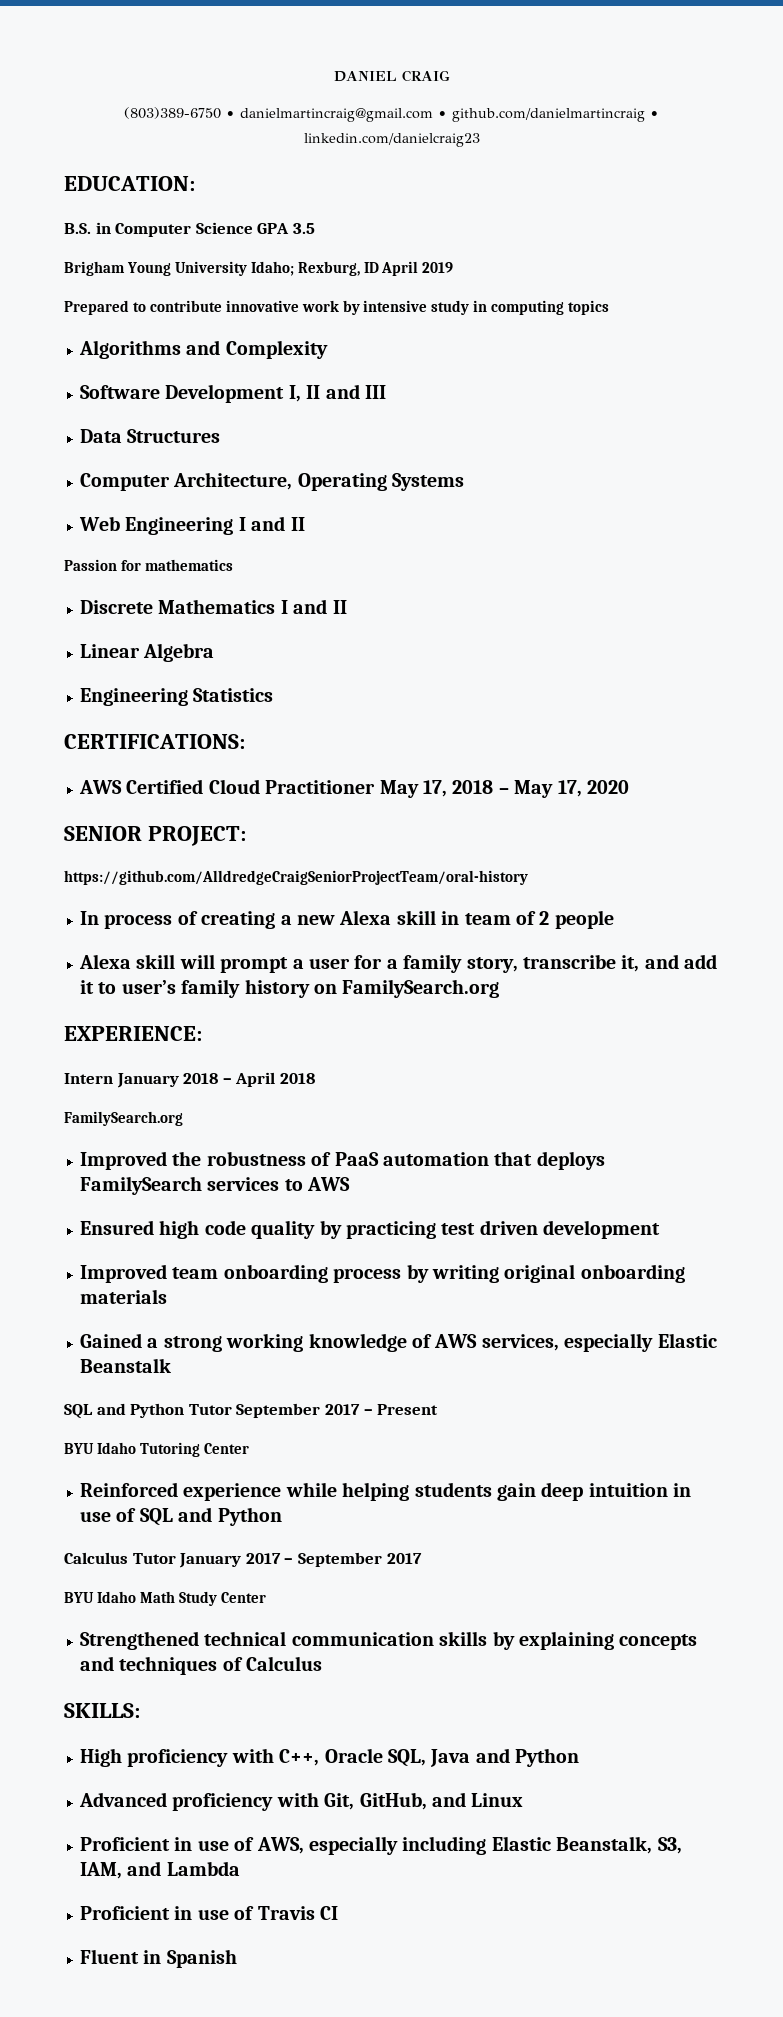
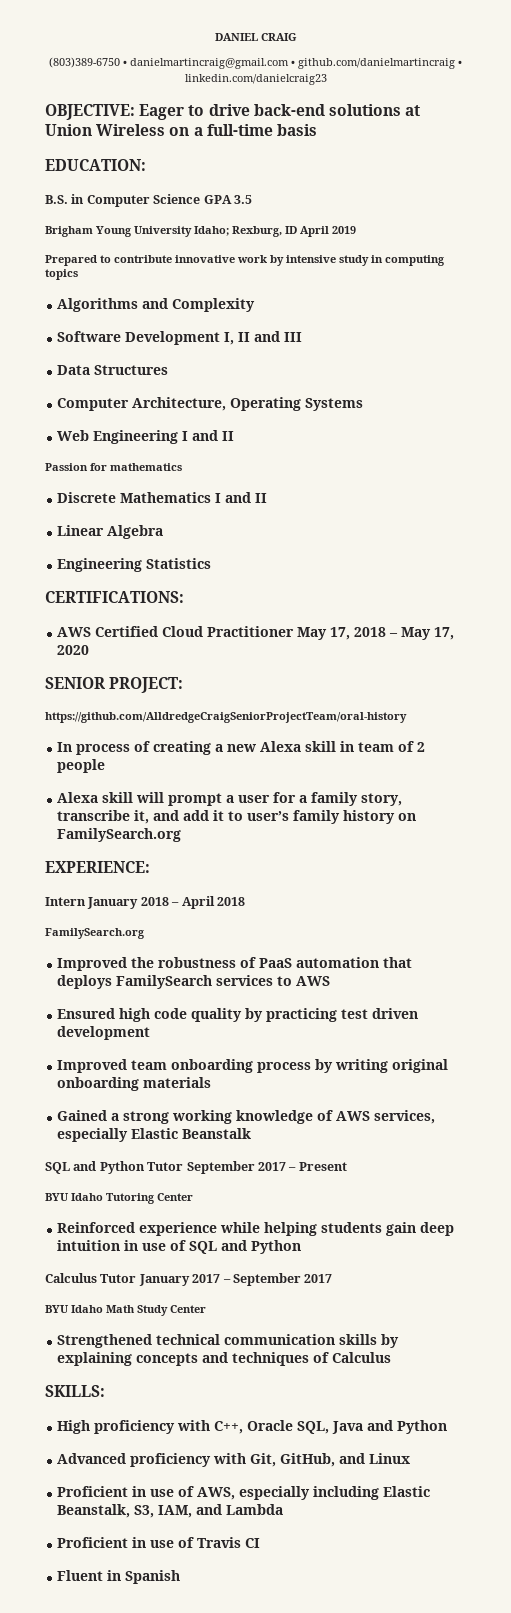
+ OBJECTIVE: Eager to drive back-end solutions at Union Wireless on a full-time basis

